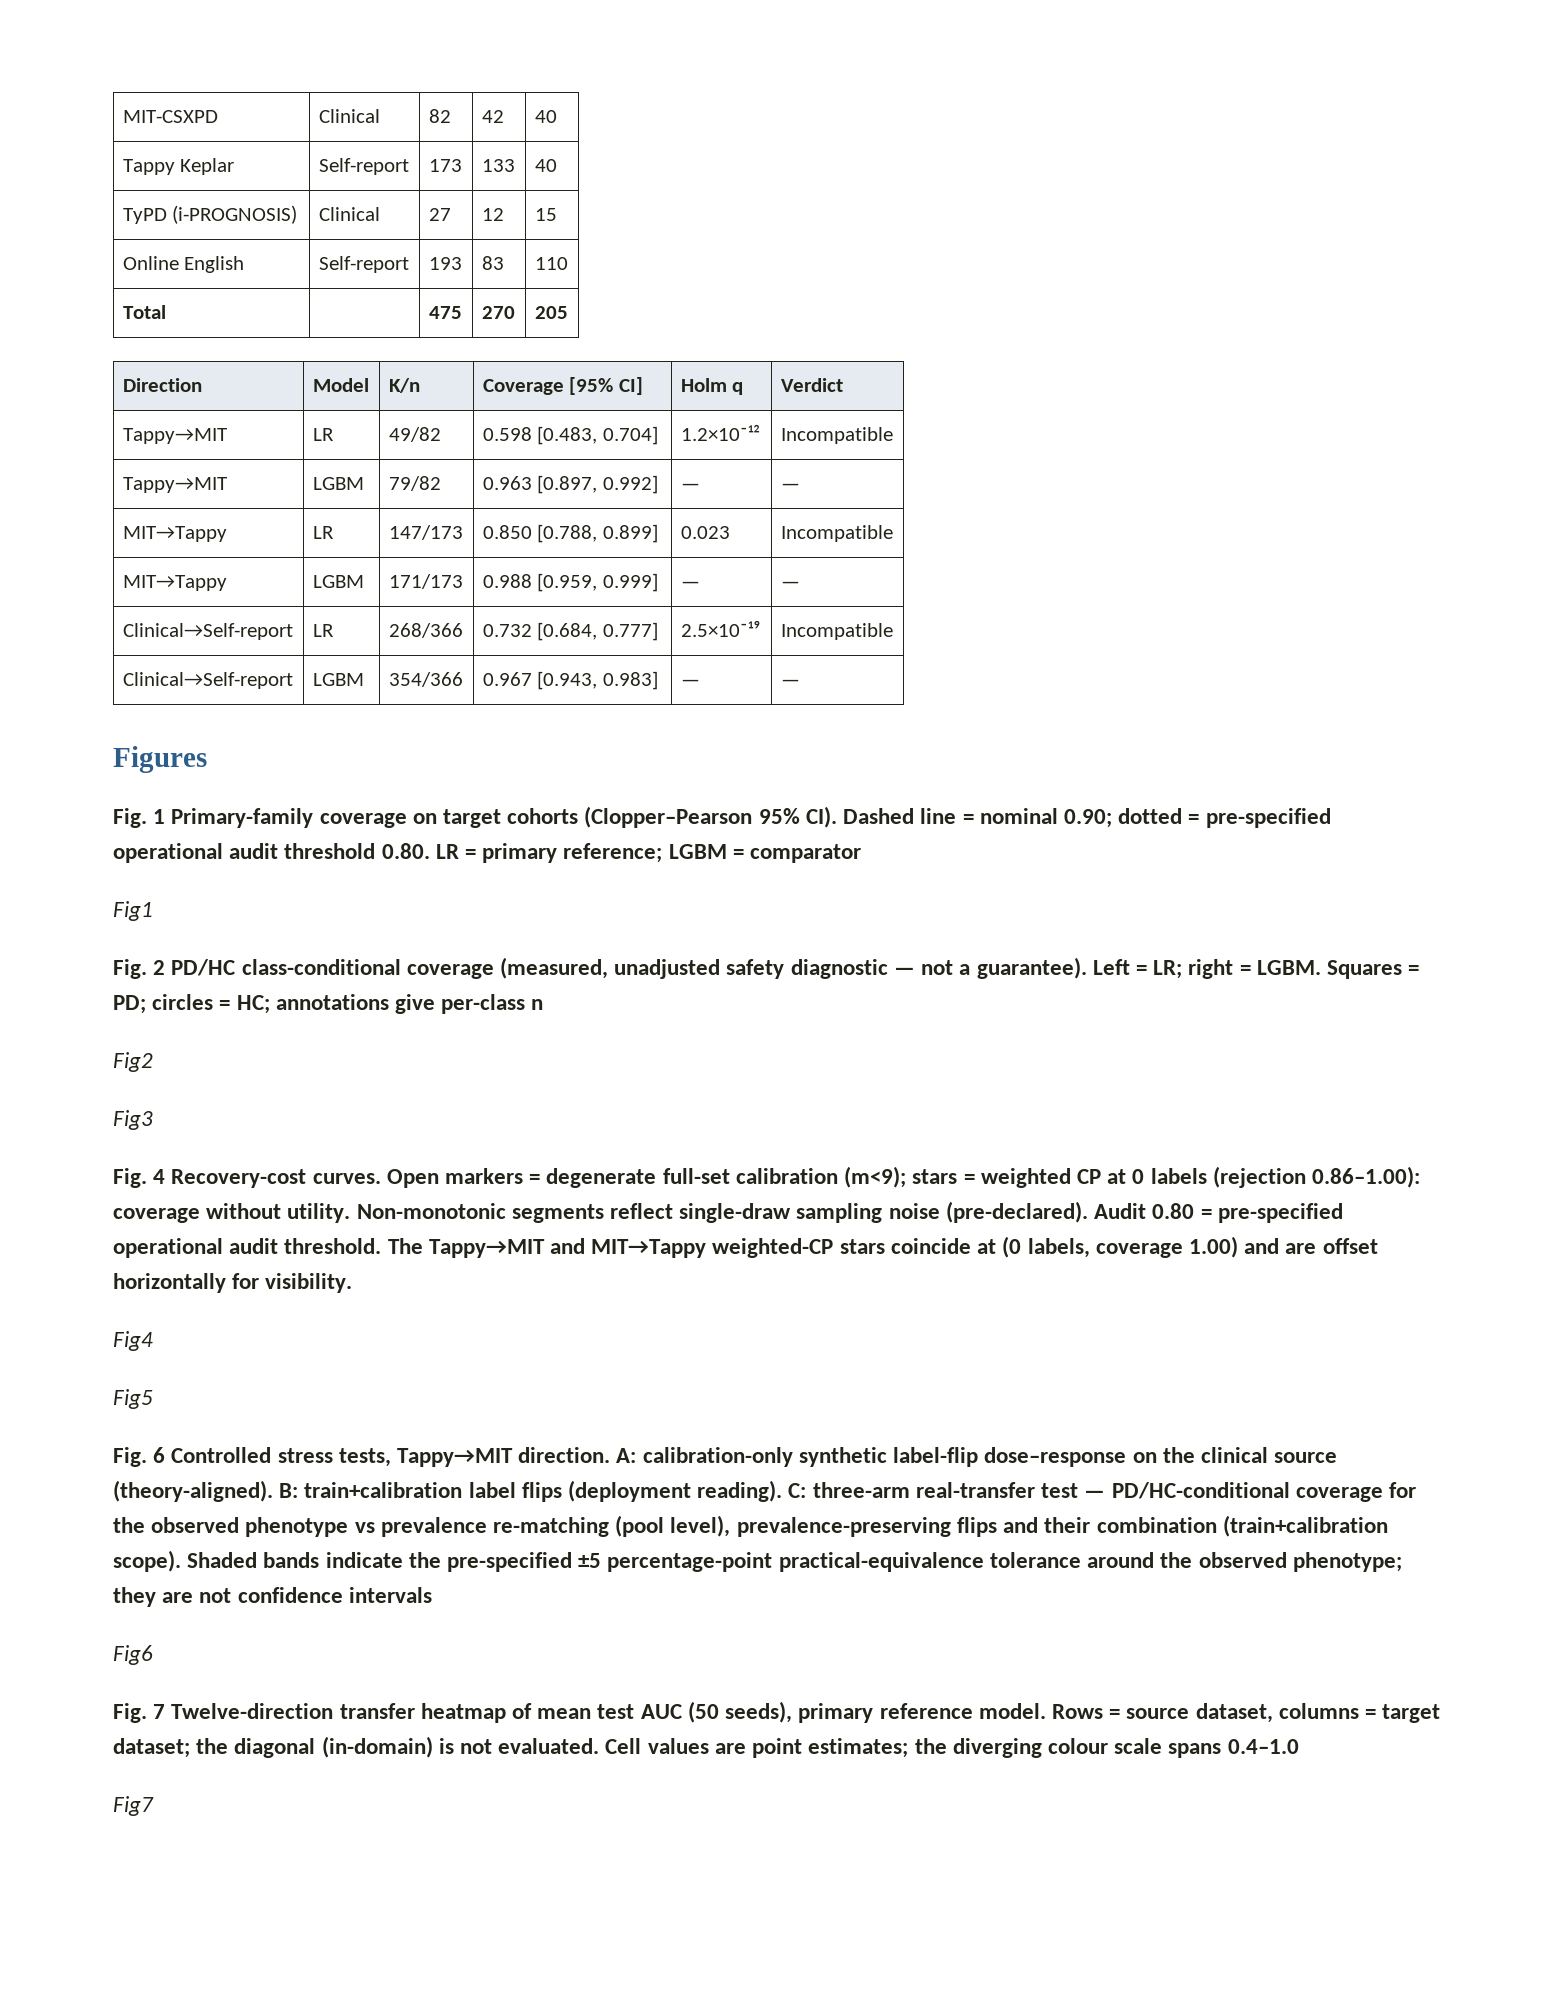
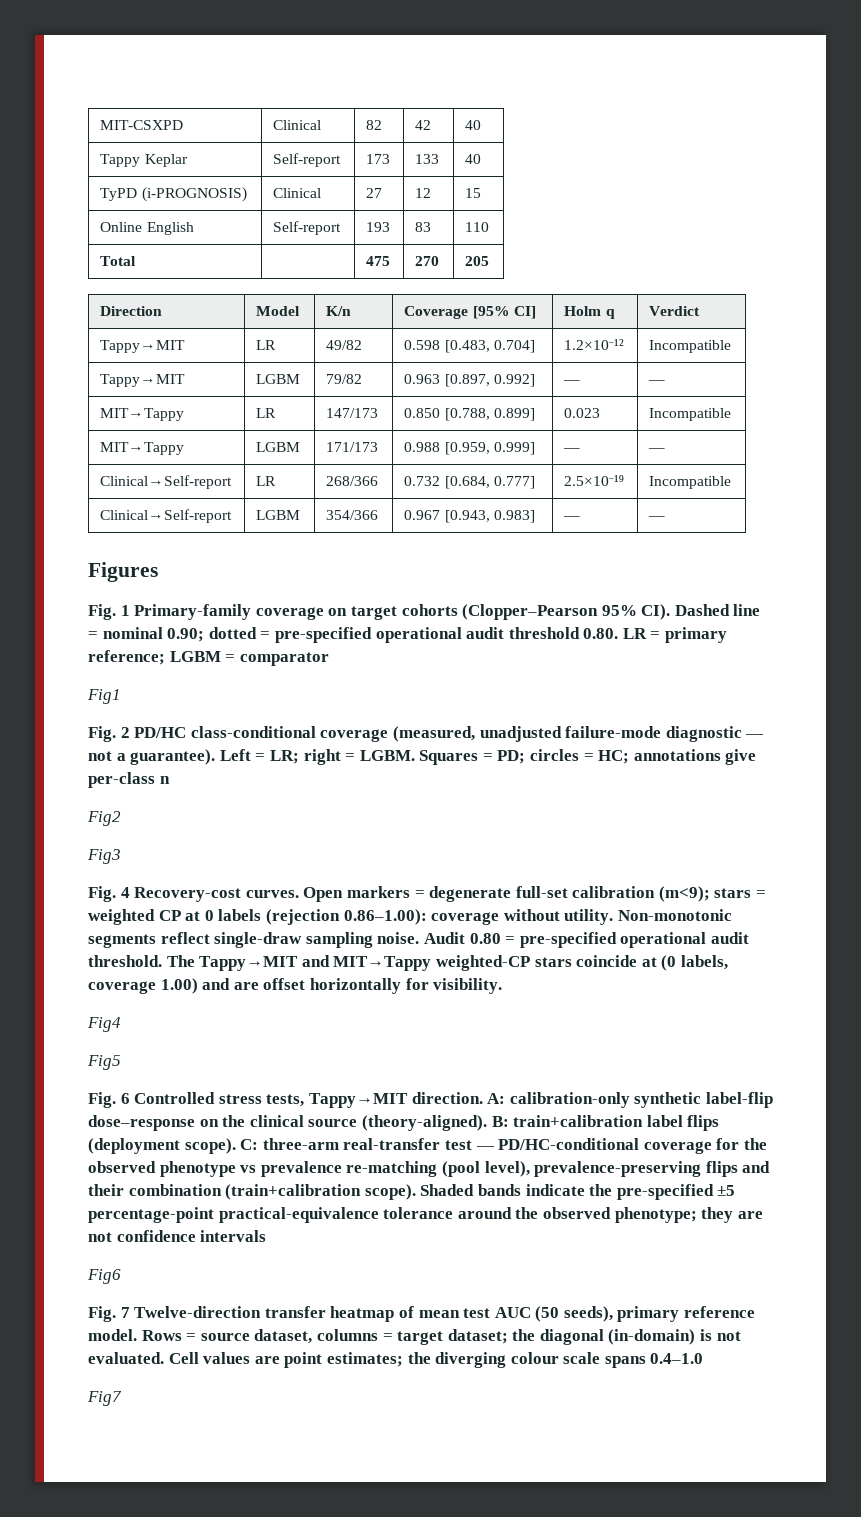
- Fig. 2 PD/HC class-conditional coverage (measured, unadjusted safety diagnostic — not a guarantee).
+ Fig. 2 PD/HC class-conditional coverage (measured, unadjusted failure-mode diagnostic — not a guarantee).
- Non-monotonic segments reflect single-draw sampling noise (pre-declared).
+ Non-monotonic segments reflect single-draw sampling noise.
- B: train+calibration label flips (deployment reading).
+ B: train+calibration label flips (deployment scope).

